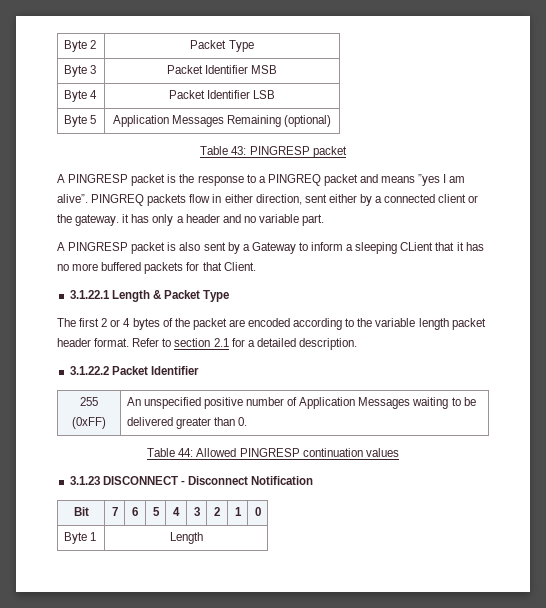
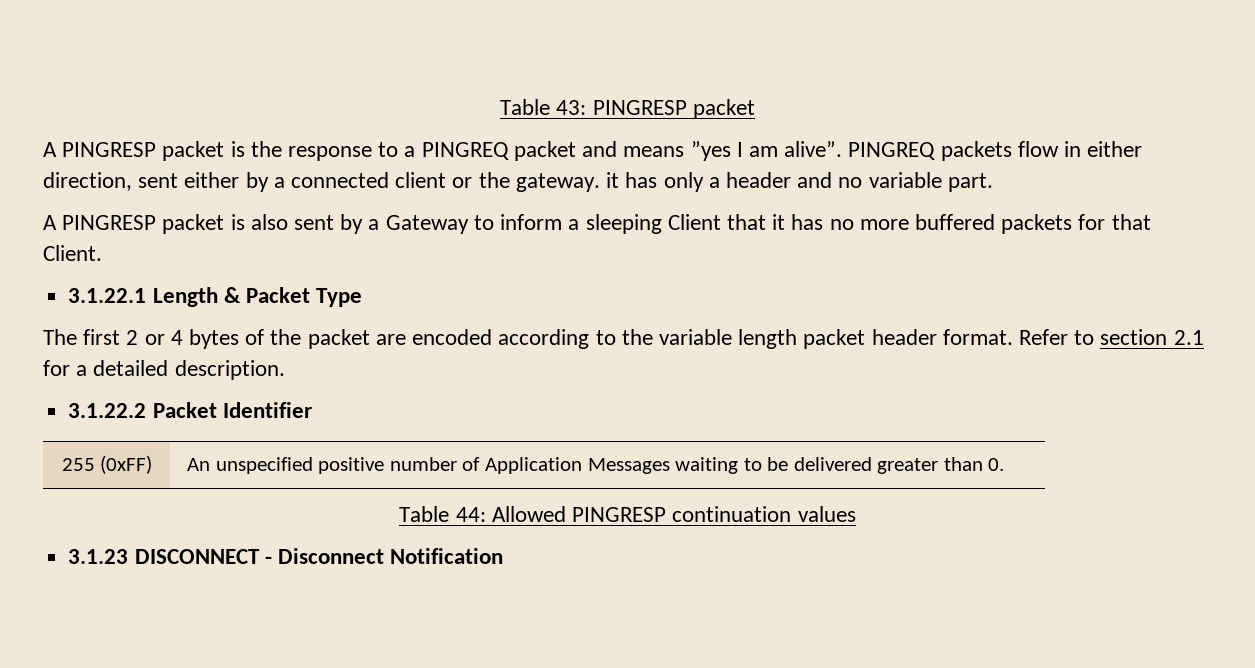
- Byte 2 | Packet Type
- Byte 3 | Packet Identifier MSB
- Byte 4 | Packet Identifier LSB
- Byte 5 | Application Messages Remaining (optional)
- A PINGRESP packet is also sent by a Gateway to inform a sleeping CLient that it has no more buffered packets for that Client.
+ A PINGRESP packet is also sent by a Gateway to inform a sleeping Client that it has no more buffered packets for that Client.
- Bit | 7 | 6 | 5 | 4 | 3 | 2 | 1 | 0
- Byte 1 | Length

